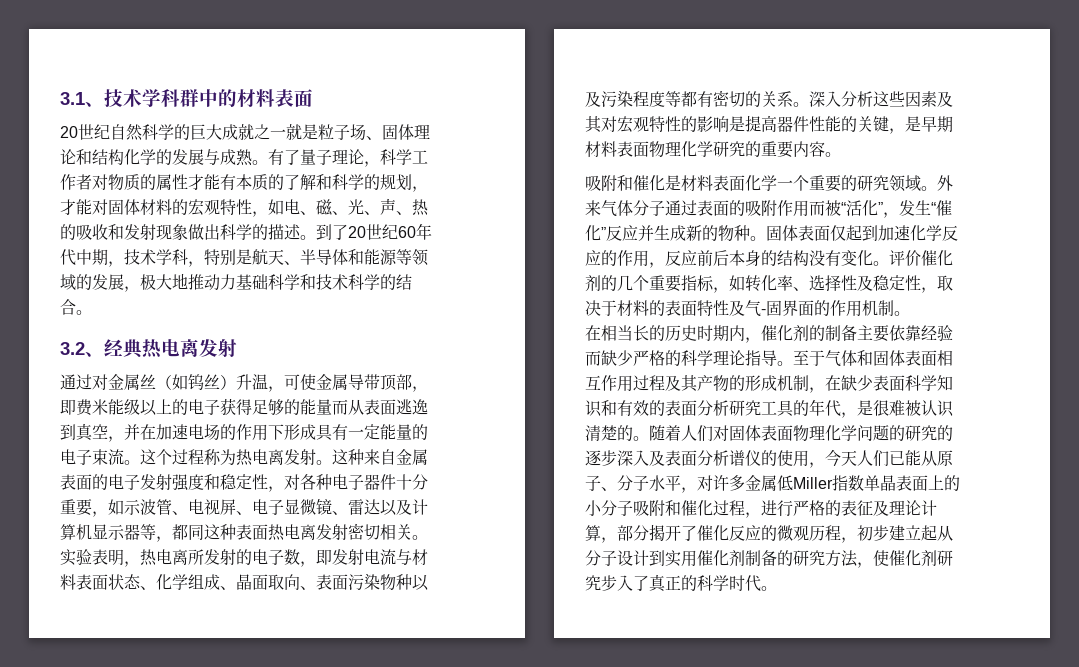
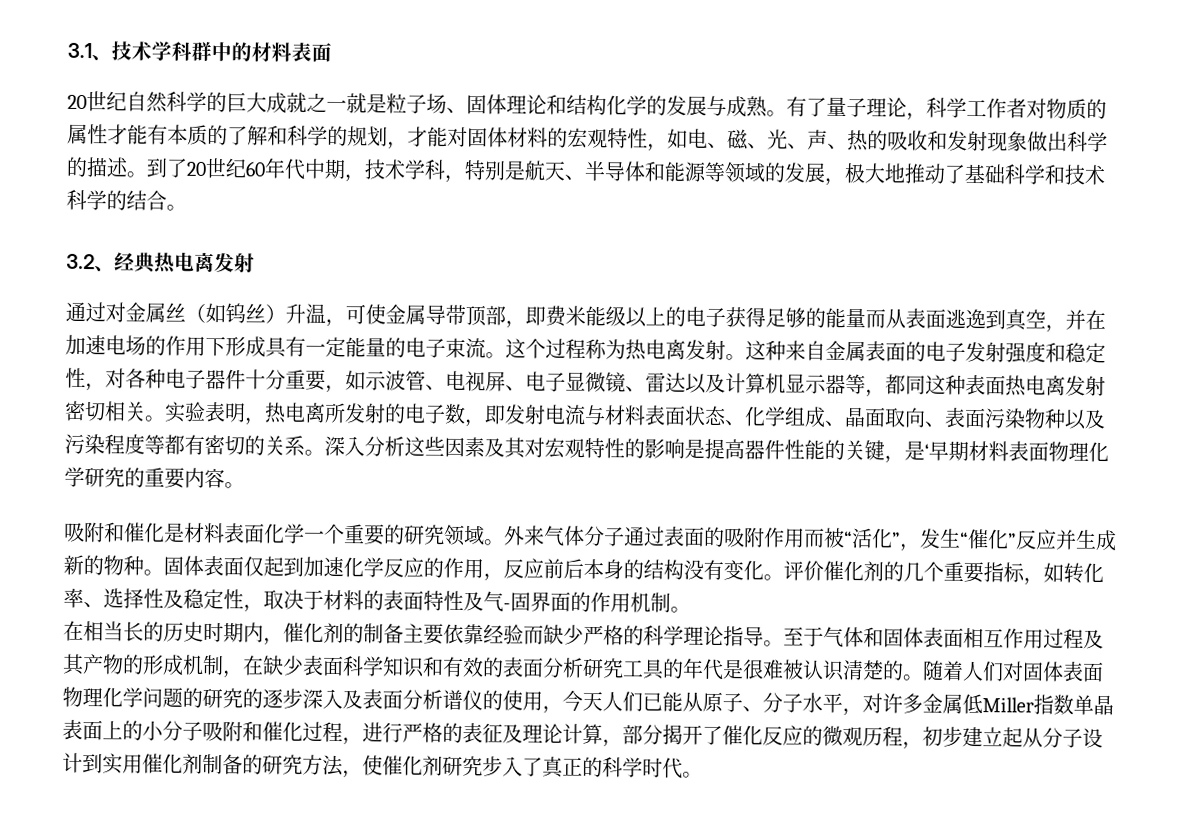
- 到了20世纪60年代中期，技术学科，特别是航天、半导体和能源等领域的发展，极大地推动力基础科学和技术科学的结合。
+ 到了20世纪60年代中期，技术学科，特别是航天、半导体和能源等领域的发展，极大地推动了基础科学和技术科学的结合。
- 深入分析这些因素及其对宏观特性的影响是提高器件性能的关键，是早期材料表面物理化学研究的重要内容。
+ 深入分析这些因素及其对宏观特性的影响是提高器件性能的关键，是‘早期材料表面物理化学研究的重要内容。
- 至于气体和固体表面相互作用过程及其产物的形成机制，在缺少表面科学知识和有效的表面分析研究工具的年代，是很难被认识清楚的。
+ 至于气体和固体表面相互作用过程及其产物的形成机制，在缺少表面科学知识和有效的表面分析研究工具的年代是很难被认识清楚的。

